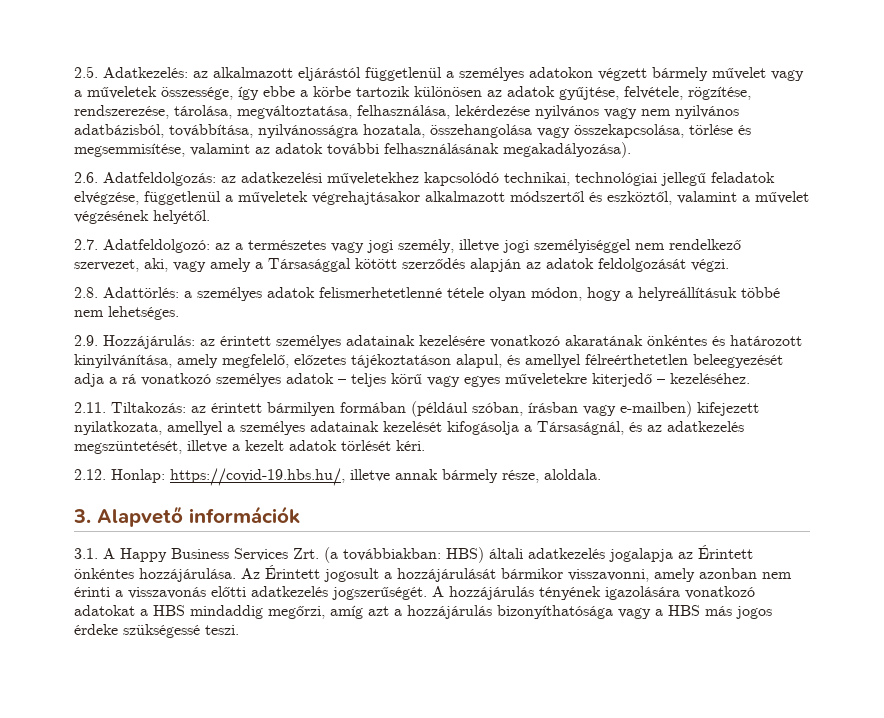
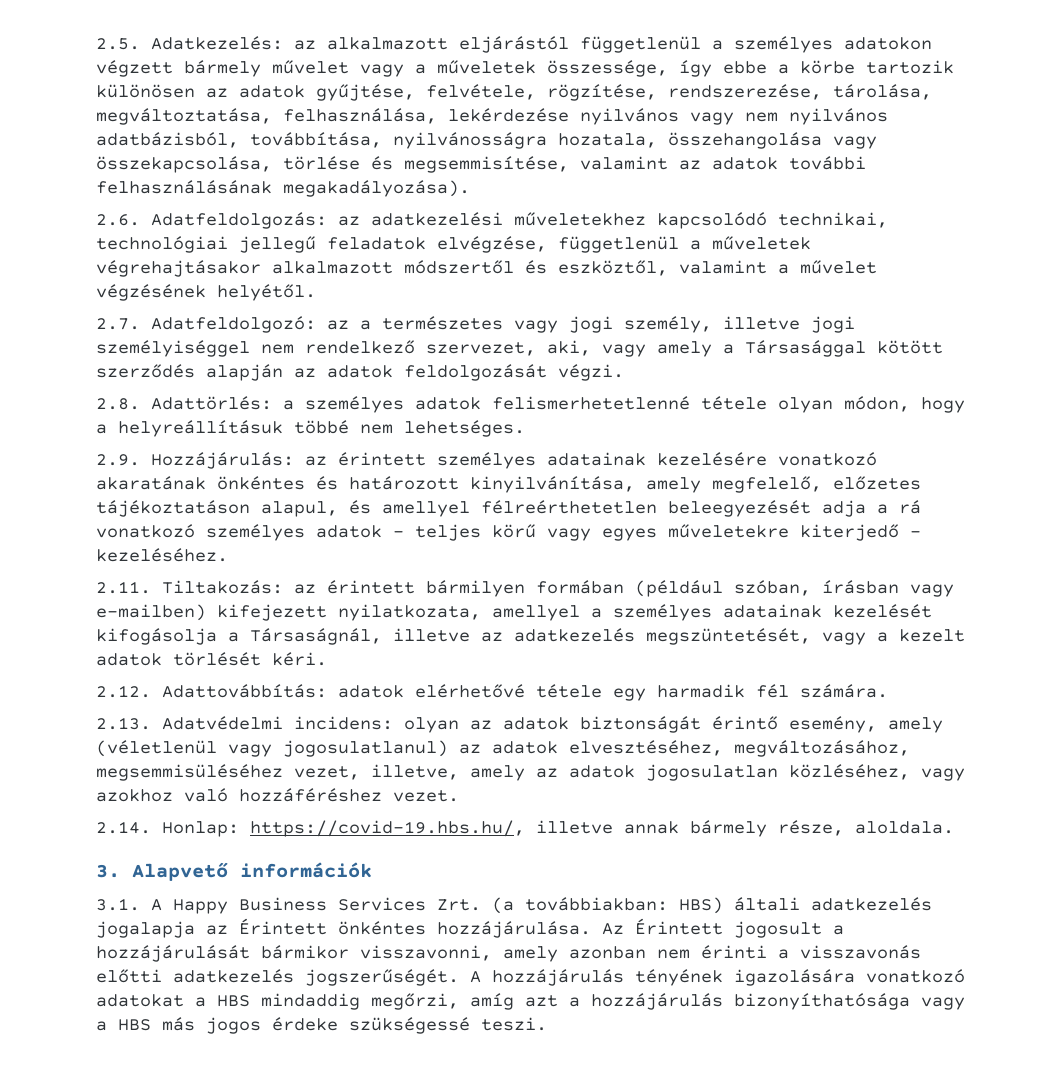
- 2.11. Tiltakozás: az érintett bármilyen formában (például szóban, írásban vagy e-mailben) kifejezett nyilatkozata, amellyel a személyes adatainak kezelését kifogásolja a Társaságnál, és az adatkezelés megszüntetését, illetve a kezelt adatok törlését kéri.
+ 2.11. Tiltakozás: az érintett bármilyen formában (például szóban, írásban vagy e-mailben) kifejezett nyilatkozata, amellyel a személyes adatainak kezelését kifogásolja a Társaságnál, illetve az adatkezelés megszüntetését, vagy a kezelt adatok törlését kéri.
- 2.12. Honlap: https://covid-19.hbs.hu/, illetve annak bármely része, aloldala.
+ 2.12. Adattovábbítás: adatok elérhetővé tétele egy harmadik fél számára.
+ 2.13. Adatvédelmi incidens: olyan az adatok biztonságát érintő esemény, amely (véletlenül vagy jogosulatlanul) az adatok elvesztéséhez, megváltozásához, megsemmisüléséhez vezet, illetve, amely az adatok jogosulatlan közléséhez, vagy azokhoz való hozzáféréshez vezet.
+ 2.14. Honlap: https://covid-19.hbs.hu/, illetve annak bármely része, aloldala.

